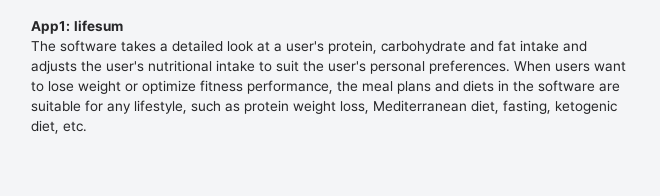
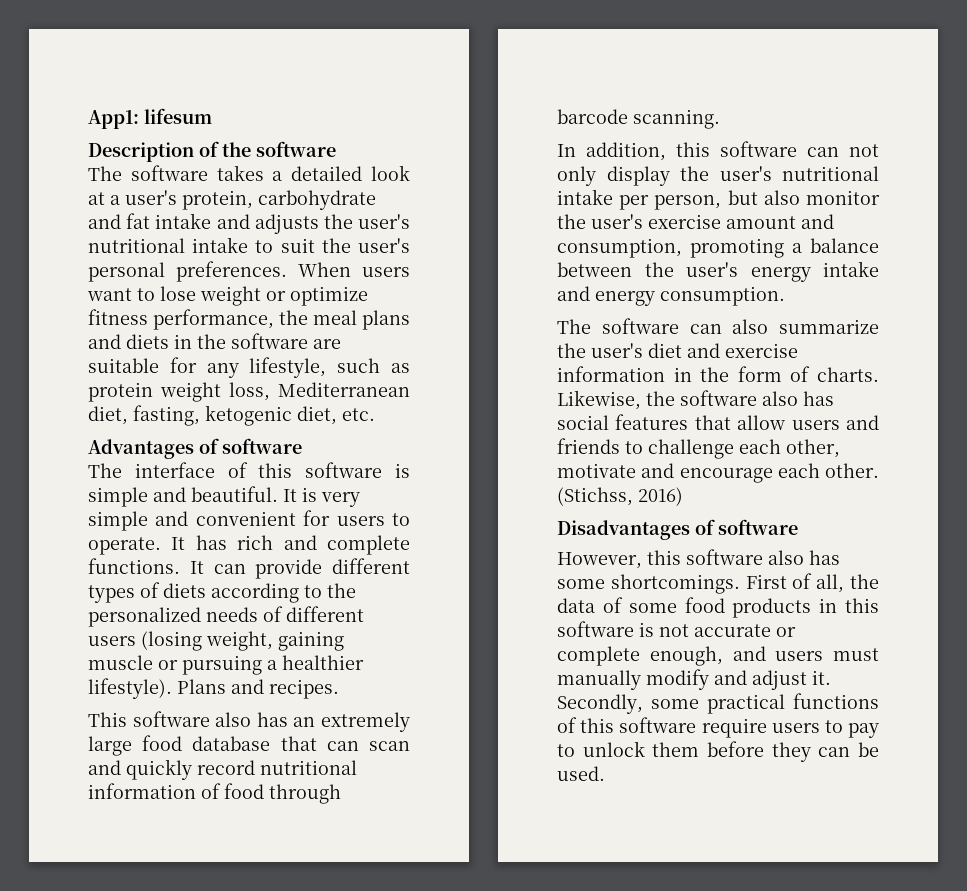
+ Description of the software
+ Advantages of software
+ The interface of this software is simple and beautiful. It is very simple and convenient for users to operate. It has rich and complete functions. It can provide different types of diets according to the personalized needs of different users (losing weight, gaining muscle or pursuing a healthier lifestyle). Plans and recipes.
+ This software also has an extremely large food database that can scan and quickly record nutritional information of food through barcode scanning.
+ In addition, this software can not only display the user's nutritional intake per person, but also monitor the user's exercise amount and consumption, promoting a balance between the user's energy intake and energy consumption.
+ The software can also summarize the user's diet and exercise information in the form of charts. Likewise, the software also has social features that allow users and friends to challenge each other, motivate and encourage each other. (Stichss, 2016)
+ Disadvantages of software
+ However, this software also has some shortcomings. First of all, the data of some food products in this software is not accurate or complete enough, and users must manually modify and adjust it. Secondly, some practical functions of this software require users to pay to unlock them before they can be used.

